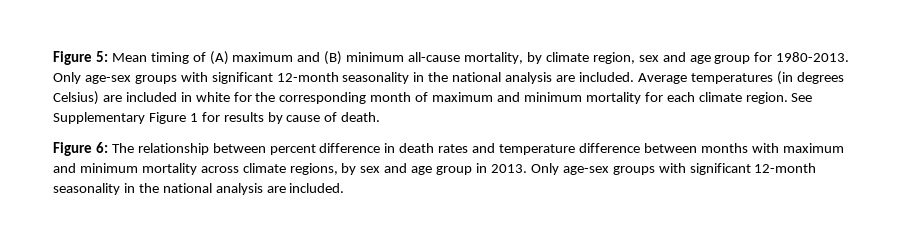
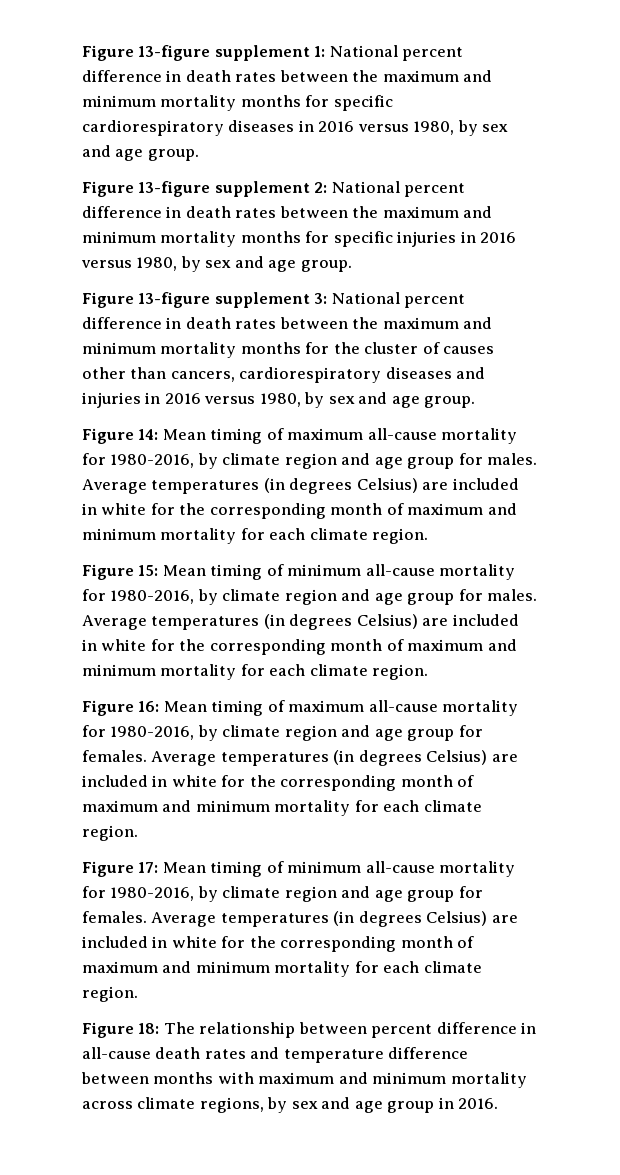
- Figure 5: Mean timing of (A) maximum and (B) minimum all-cause mortality, by climate region, sex and age group for 1980-2013. Only age-sex groups with significant 12-month seasonality in the national analysis are included. Average temperatures (in degrees Celsius) are included in white for the corresponding month of maximum and minimum mortality for each climate region. See Supplementary Figure 1 for results by cause of death.
- Figure 6: The relationship between percent difference in death rates and temperature difference between months with maximum and minimum mortality across climate regions, by sex and age group in 2013. Only age-sex groups with significant 12-month seasonality in the national analysis are included.
+ Figure 13-figure supplement 1: National percent difference in death rates between the maximum and minimum mortality months for specific cardiorespiratory diseases in 2016 versus 1980, by sex and age group.
+ Figure 13-figure supplement 2: National percent difference in death rates between the maximum and minimum mortality months for specific injuries in 2016 versus 1980, by sex and age group.
+ Figure 13-figure supplement 3: National percent difference in death rates between the maximum and minimum mortality months for the cluster of causes other than cancers, cardiorespiratory diseases and injuries in 2016 versus 1980, by sex and age group.
+ Figure 14: Mean timing of maximum all-cause mortality for 1980-2016, by climate region and age group for males. Average temperatures (in degrees Celsius) are included in white for the corresponding month of maximum and minimum mortality for each climate region.
+ Figure 15: Mean timing of minimum all-cause mortality for 1980-2016, by climate region and age group for males. Average temperatures (in degrees Celsius) are included in white for the corresponding month of maximum and minimum mortality for each climate region.
+ Figure 16: Mean timing of maximum all-cause mortality for 1980-2016, by climate region and age group for females. Average temperatures (in degrees Celsius) are included in white for the corresponding month of maximum and minimum mortality for each climate region.
+ Figure 17: Mean timing of minimum all-cause mortality for 1980-2016, by climate region and age group for females. Average temperatures (in degrees Celsius) are included in white for the corresponding month of maximum and minimum mortality for each climate region.
+ Figure 18: The relationship between percent difference in all-cause death rates and temperature difference between months with maximum and minimum mortality across climate regions, by sex and age group in 2016.

